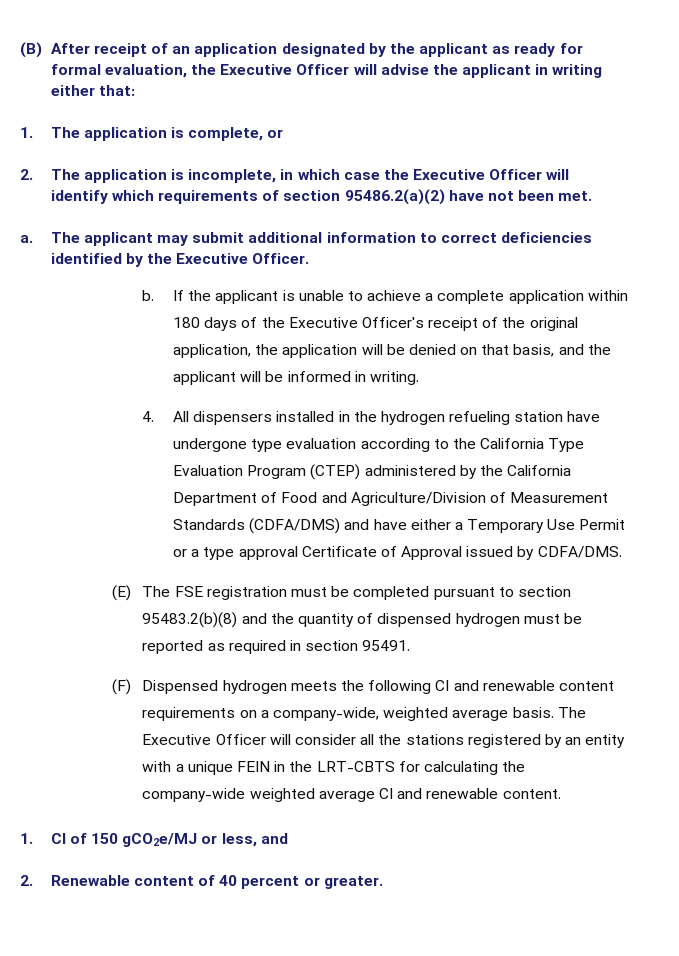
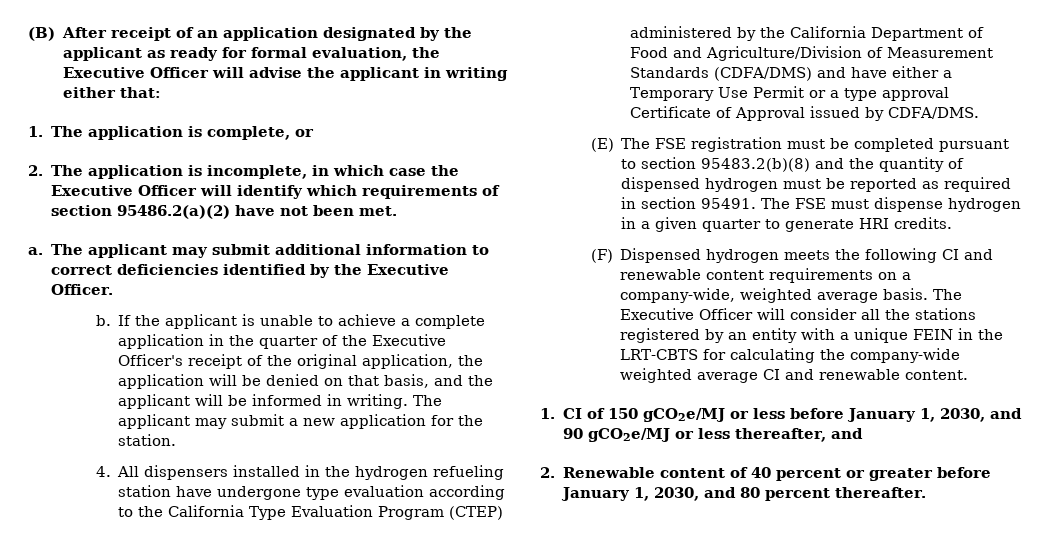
- If the applicant is unable to achieve a complete application within 180 days of the Executive Officer's receipt of the original application, the application will be denied on that basis, and the applicant will be informed in writing.
+ If the applicant is unable to achieve a complete application in the quarter of the Executive Officer's receipt of the original application, the application will be denied on that basis, and the applicant will be informed in writing. The applicant may submit a new application for the station.
+ The FSE must dispense hydrogen in a given quarter to generate HRI credits.
- 1. CI of 150 gCO2e/MJ or less, and
+ 1. CI of 150 gCO2e/MJ or less before January 1, 2030, and 90 gCO2e/MJ or less thereafter, and
- 2. Renewable content of 40 percent or greater.
+ 2. Renewable content of 40 percent or greater before January 1, 2030, and 80 percent thereafter.

